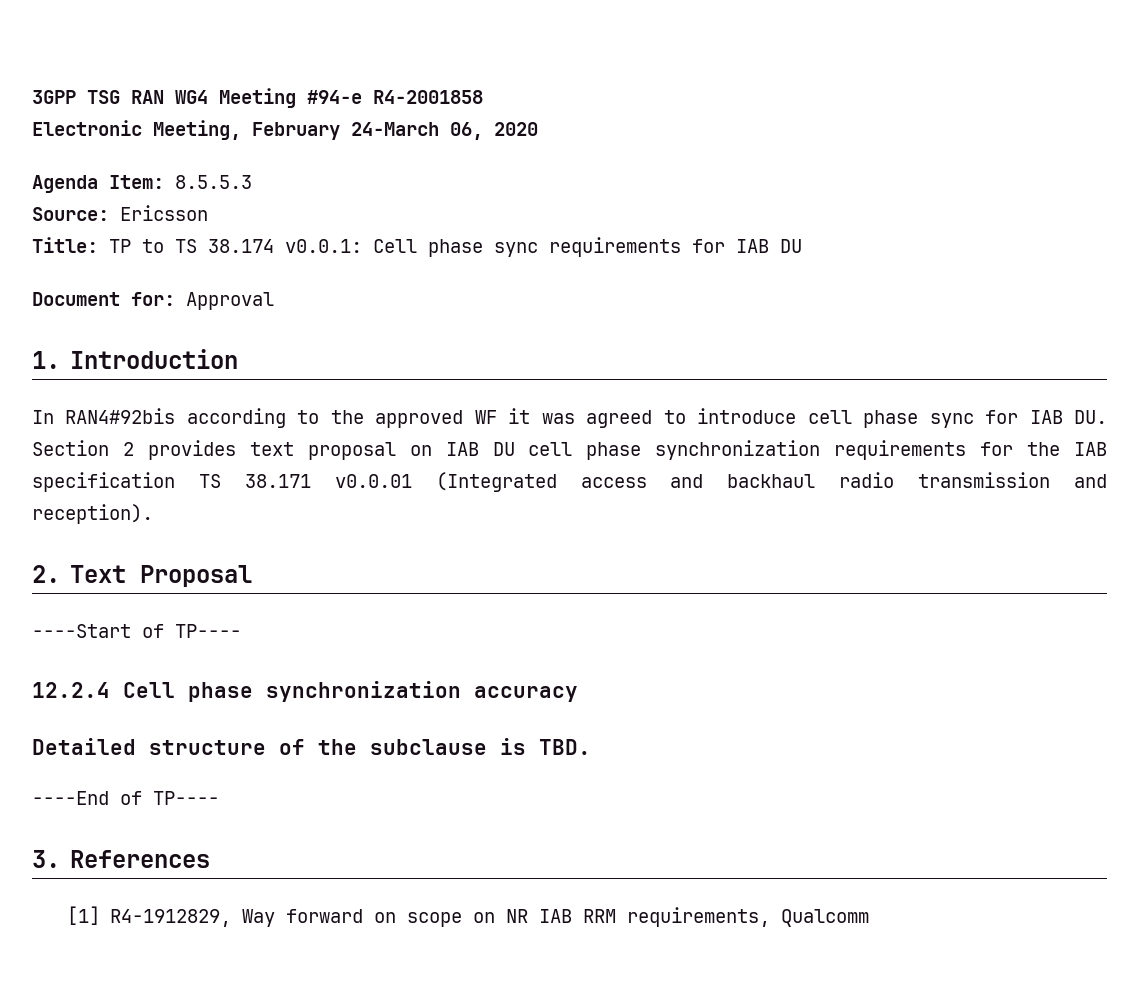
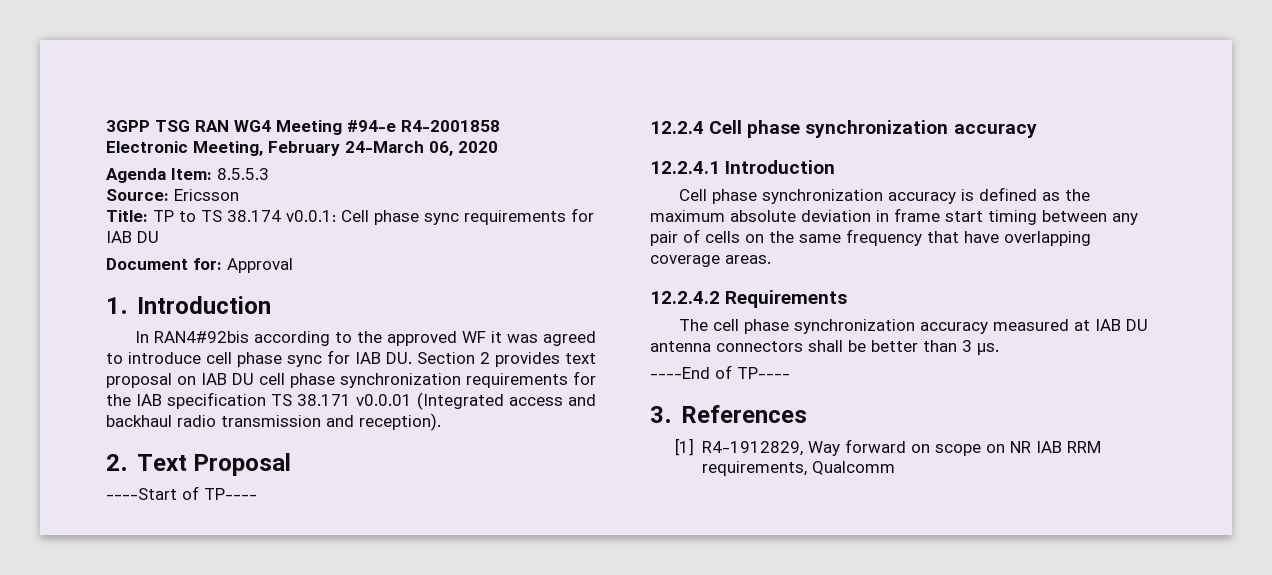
- Detailed structure of the subclause is TBD.
+ 12.2.4.1 Introduction
+ Cell phase synchronization accuracy is defined as the maximum absolute deviation in frame start timing between any pair of cells on the same frequency that have overlapping coverage areas.
+ 12.2.4.2 Requirements
+ The cell phase synchronization accuracy measured at IAB DU antenna connectors shall be better than 3 µs.

